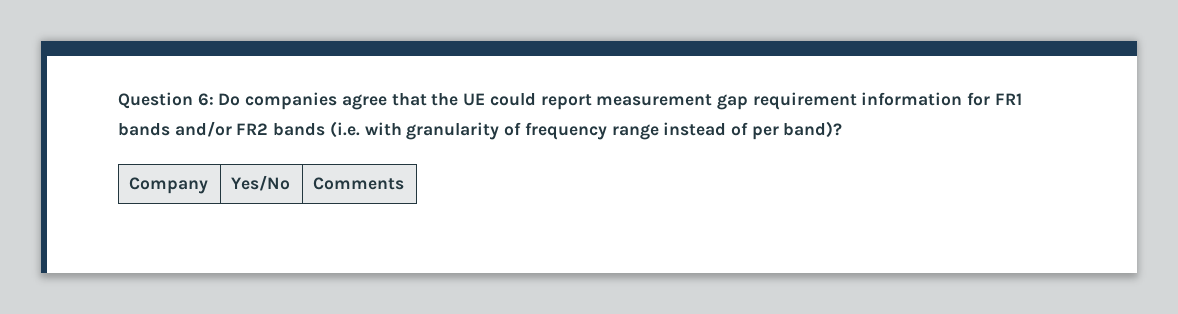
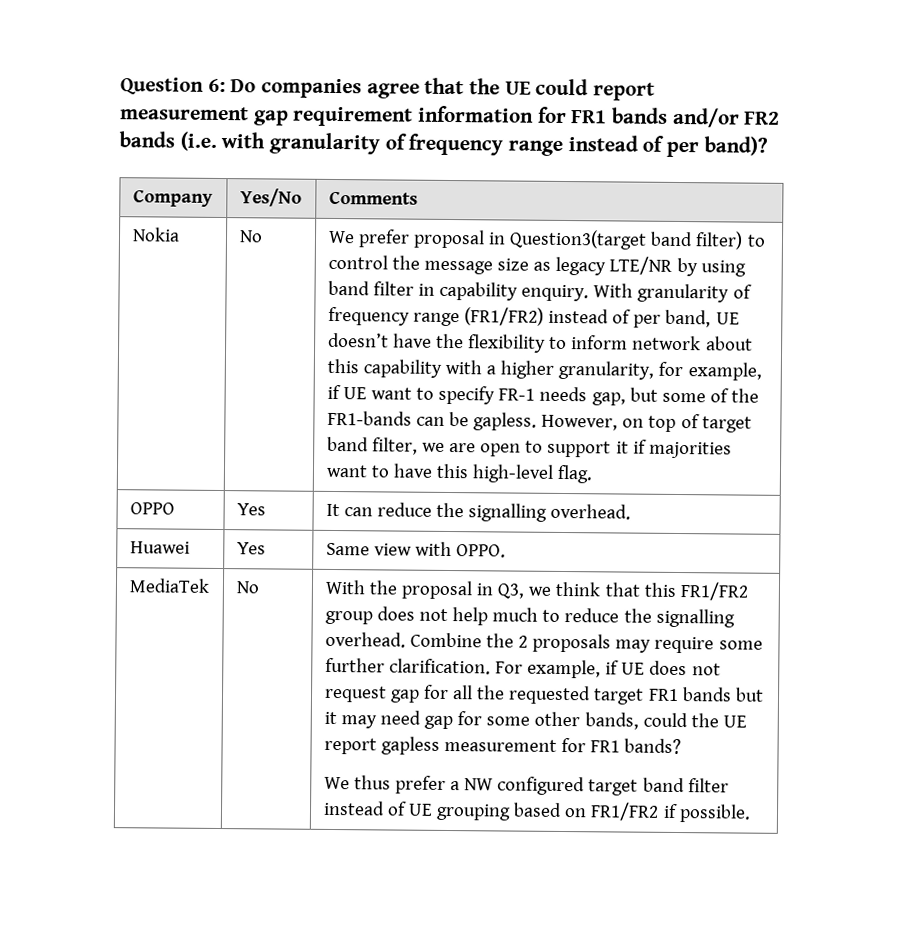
+ Nokia | No | We prefer proposal in Question3(target band filter) to control the message size as legacy LTE/NR by using band filter in capability enquiry. With granularity of frequency range (FR1/FR2) instead of per band, UE doesn’t have the flexibility to inform network about this capability with a higher granularity, for example, if UE want to specify FR-1 needs gap, but some of the FR1-bands can be gapless. However, on top of target band filter, we are open to support it if majorities want to have this high-level flag.
+ OPPO | Yes | It can reduce the signalling overhead.
+ Huawei | Yes | Same view with OPPO.
+ MediaTek | No | With the proposal in Q3, we think that this FR1/FR2 group does not help much to reduce the signalling overhead. Combine the 2 proposals may require some further clarification. For example, if UE does not request gap for all the requested target FR1 bands but it may need gap for some other bands, could the UE report gapless measurement for FR1 bands?
+ We thus prefer a NW configured target band filter instead of UE grouping based on FR1/FR2 if possible.

